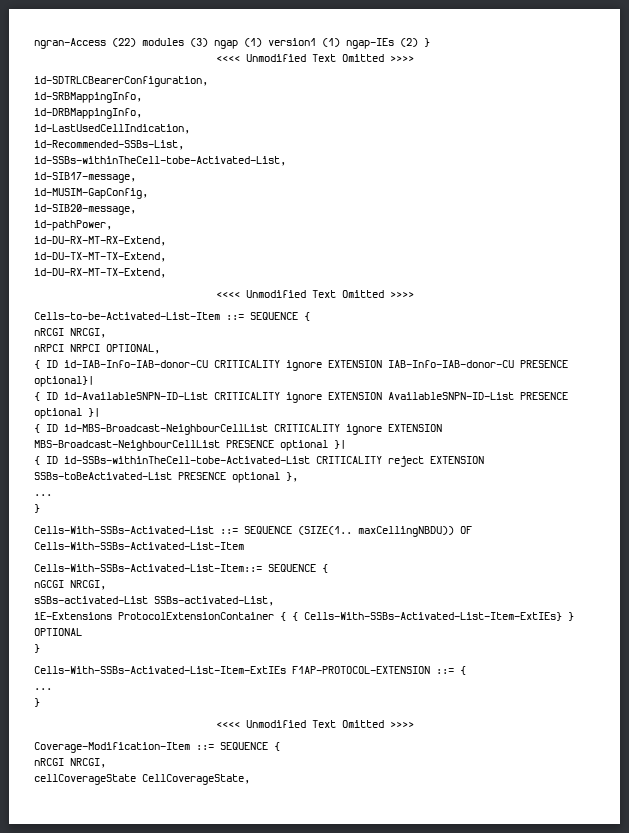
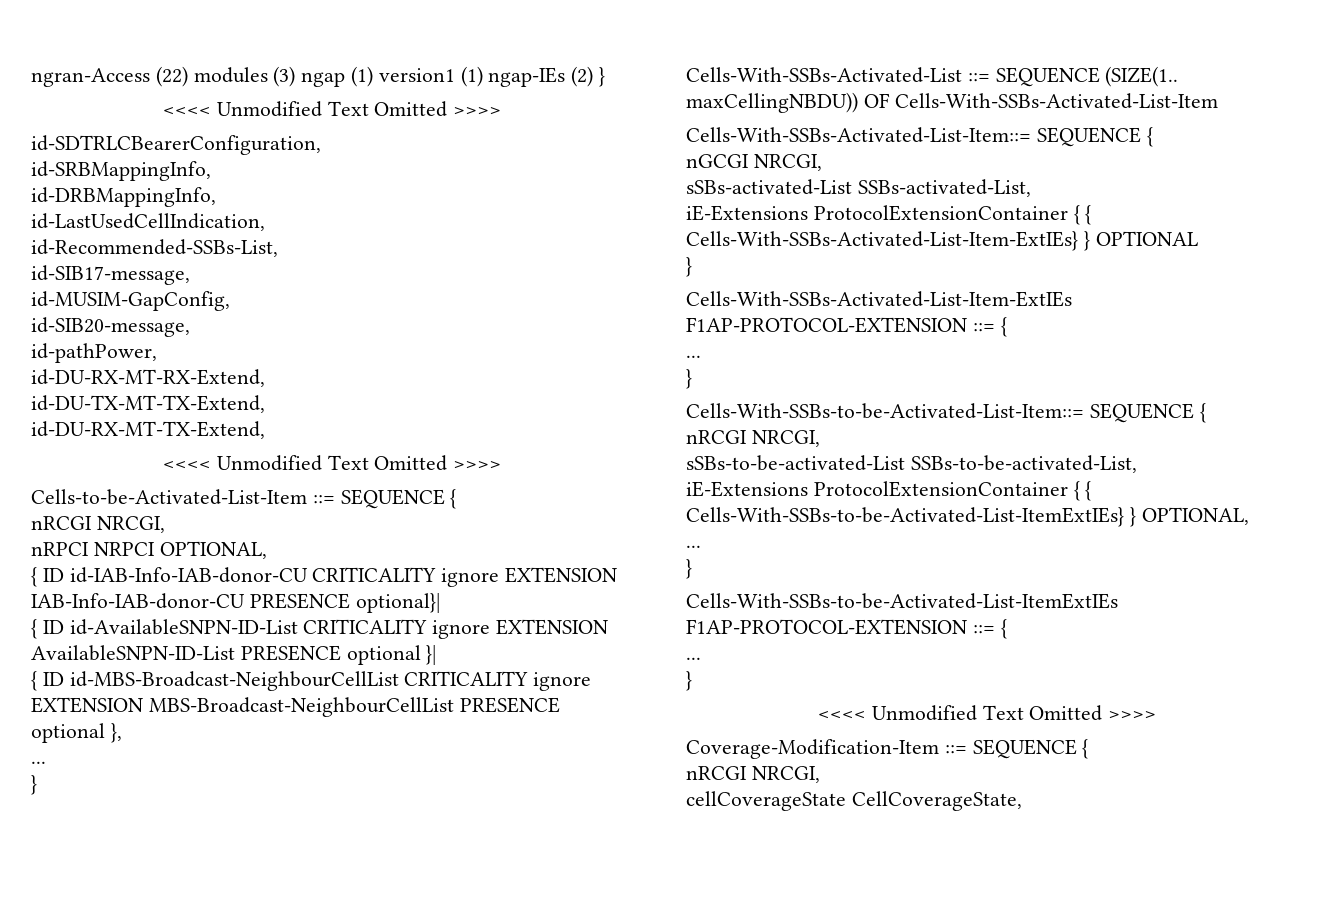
- id-SSBs-withinTheCell-tobe-Activated-List,
- { ID id-MBS-Broadcast-NeighbourCellList CRITICALITY ignore EXTENSION MBS-Broadcast-NeighbourCellList PRESENCE optional }|
- { ID id-SSBs-withinTheCell-tobe-Activated-List CRITICALITY reject EXTENSION SSBs-toBeActivated-List PRESENCE optional },
+ { ID id-MBS-Broadcast-NeighbourCellList CRITICALITY ignore EXTENSION MBS-Broadcast-NeighbourCellList PRESENCE optional },
+ Cells-With-SSBs-to-be-Activated-List-Item::= SEQUENCE {
+ nRCGI NRCGI,
+ sSBs-to-be-activated-List SSBs-to-be-activated-List,
+ iE-Extensions ProtocolExtensionContainer { { Cells-With-SSBs-to-be-Activated-List-ItemExtIEs} } OPTIONAL,
+ ...
+ }
+ Cells-With-SSBs-to-be-Activated-List-ItemExtIEs F1AP-PROTOCOL-EXTENSION ::= {
+ ...
+ }

